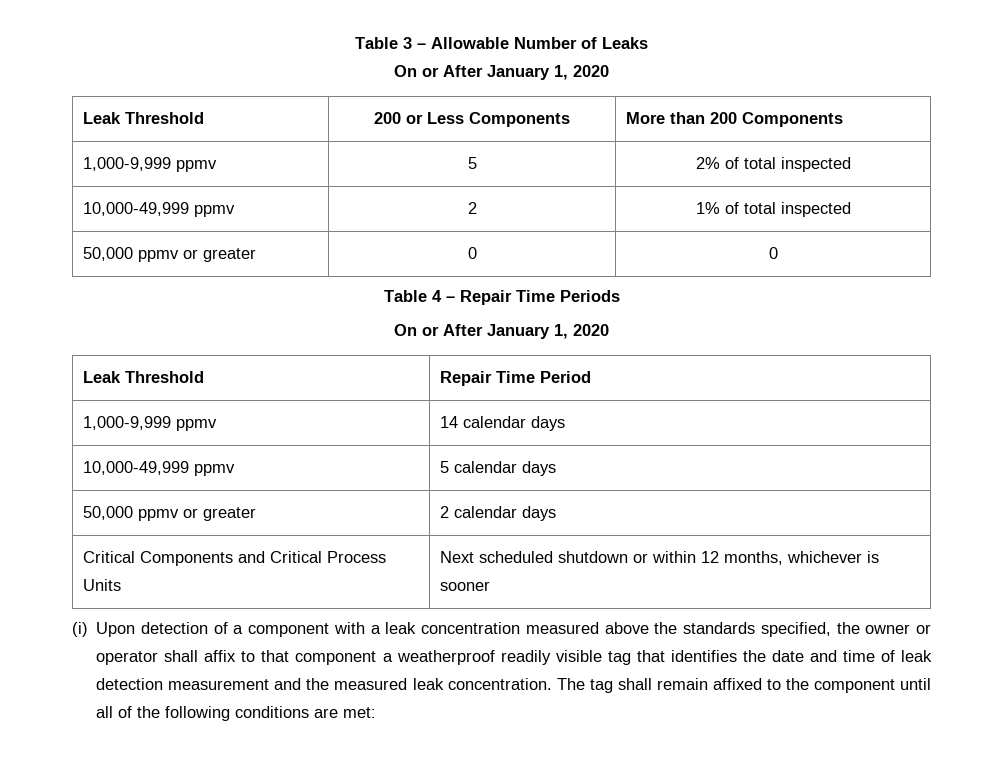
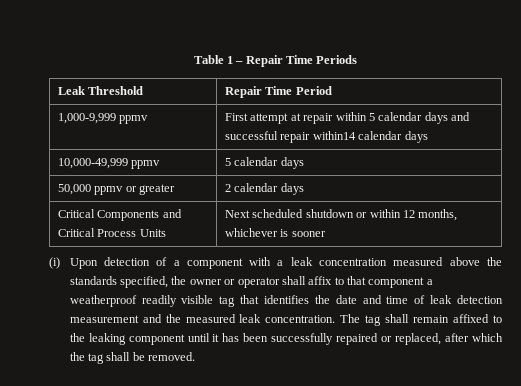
- Table 3 – Allowable Number of Leaks
- On or After January 1, 2020
- Leak Threshold | 200 or Less Components | More than 200 Components
- 1,000-9,999 ppmv | 5 | 2% of total inspected
- 10,000-49,999 ppmv | 2 | 1% of total inspected
- 50,000 ppmv or greater | 0 | 0
- Table 4 – Repair Time Periods
- On or After January 1, 2020
+ Table 1 – Repair Time Periods
- 1,000-9,999 ppmv | 14 calendar days
+ 1,000-9,999 ppmv | First attempt at repair within 5 calendar days and successful repair within14 calendar days
- The tag shall remain affixed to the component until all of the following conditions are met:
+ The tag shall remain affixed to the leaking component until it has been successfully repaired or replaced, after which the tag shall be removed.

